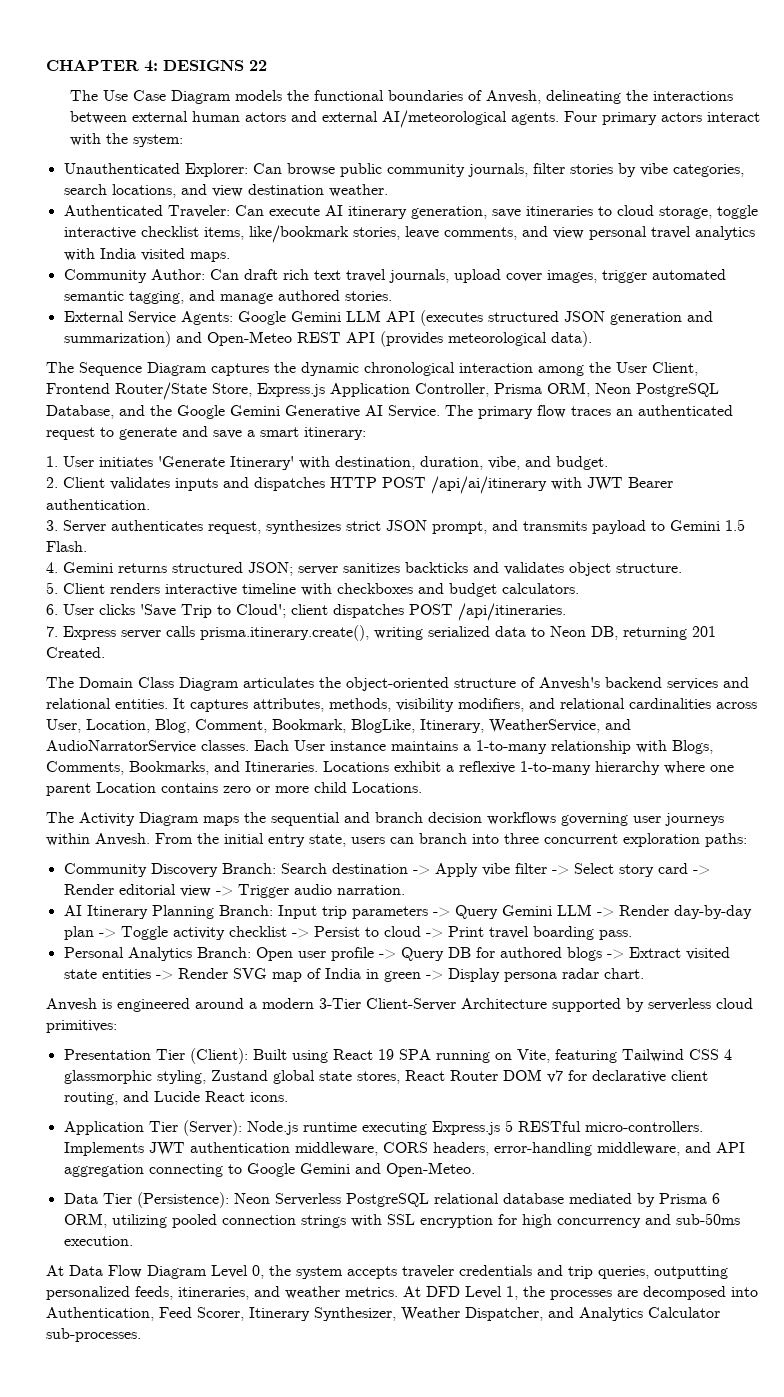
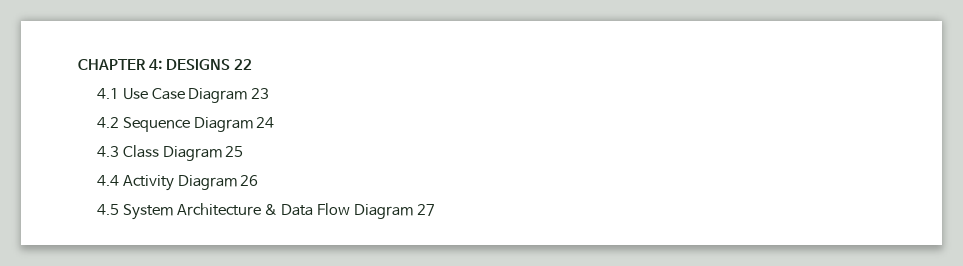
- The Use Case Diagram models the functional boundaries of Anvesh, delineating the interactions between external human actors and external AI/meteorological agents. Four primary actors interact with the system:
- Unauthenticated Explorer: Can browse public community journals, filter stories by vibe categories, search locations, and view destination weather.
- Authenticated Traveler: Can execute AI itinerary generation, save itineraries to cloud storage, toggle interactive checklist items, like/bookmark stories, leave comments, and view personal travel analytics with India visited maps.
- Community Author: Can draft rich text travel journals, upload cover images, trigger automated semantic tagging, and manage authored stories.
- External Service Agents: Google Gemini LLM API (executes structured JSON generation and summarization) and Open-Meteo REST API (provides meteorological data).
- The Sequence Diagram captures the dynamic chronological interaction among the User Client, Frontend Router/State Store, Express.js Application Controller, Prisma ORM, Neon PostgreSQL Database, and the Google Gemini Generative AI Service. The primary flow traces an authenticated request to generate and save a smart itinerary:
- 1. User initiates 'Generate Itinerary' with destination, duration, vibe, and budget.
- 2. Client validates inputs and dispatches HTTP POST /api/ai/itinerary with JWT Bearer authentication.
- 3. Server authenticates request, synthesizes strict JSON prompt, and transmits payload to Gemini 1.5 Flash.
- 4. Gemini returns structured JSON; server sanitizes backticks and validates object structure.
- 5. Client renders interactive timeline with checkboxes and budget calculators.
- 6. User clicks 'Save Trip to Cloud'; client dispatches POST /api/itineraries.
- 7. Express server calls prisma.itinerary.create(), writing serialized data to Neon DB, returning 201 Created.
- The Domain Class Diagram articulates the object-oriented structure of Anvesh's backend services and relational entities. It captures attributes, methods, visibility modifiers, and relational cardinalities across User, Location, Blog, Comment, Bookmark, BlogLike, Itinerary, WeatherService, and AudioNarratorService classes. Each User instance maintains a 1-to-many relationship with Blogs, Comments, Bookmarks, and Itineraries. Locations exhibit a reflexive 1-to-many hierarchy where one parent Location contains zero or more child Locations.
- The Activity Diagram maps the sequential and branch decision workflows governing user journeys within Anvesh. From the initial entry state, users can branch into three concurrent exploration paths:
- Community Discovery Branch: Search destination -> Apply vibe filter -> Select story card -> Render editorial view -> Trigger audio narration.
- AI Itinerary Planning Branch: Input trip parameters -> Query Gemini LLM -> Render day-by-day plan -> Toggle activity checklist -> Persist to cloud -> Print travel boarding pass.
- Personal Analytics Branch: Open user profile -> Query DB for authored blogs -> Extract visited state entities -> Render SVG map of India in green -> Display persona radar chart.
- Anvesh is engineered around a modern 3-Tier Client-Server Architecture supported by serverless cloud primitives:
- Presentation Tier (Client): Built using React 19 SPA running on Vite, featuring Tailwind CSS 4 glassmorphic styling, Zustand global state stores, React Router DOM v7 for declarative client routing, and Lucide React icons.
- Application Tier (Server): Node.js runtime executing Express.js 5 RESTful micro-controllers. Implements JWT authentication middleware, CORS headers, error-handling middleware, and API aggregation connecting to Google Gemini and Open-Meteo.
- Data Tier (Persistence): Neon Serverless PostgreSQL relational database mediated by Prisma 6 ORM, utilizing pooled connection strings with SSL encryption for high concurrency and sub-50ms execution.
- At Data Flow Diagram Level 0, the system accepts traveler credentials and trip queries, outputting personalized feeds, itineraries, and weather metrics. At DFD Level 1, the processes are decomposed into Authentication, Feed Scorer, Itinerary Synthesizer, Weather Dispatcher, and Analytics Calculator sub-processes.
+ 4.1 Use Case Diagram 23
+ 4.2 Sequence Diagram 24
+ 4.3 Class Diagram 25
+ 4.4 Activity Diagram 26
+ 4.5 System Architecture & Data Flow Diagram 27

